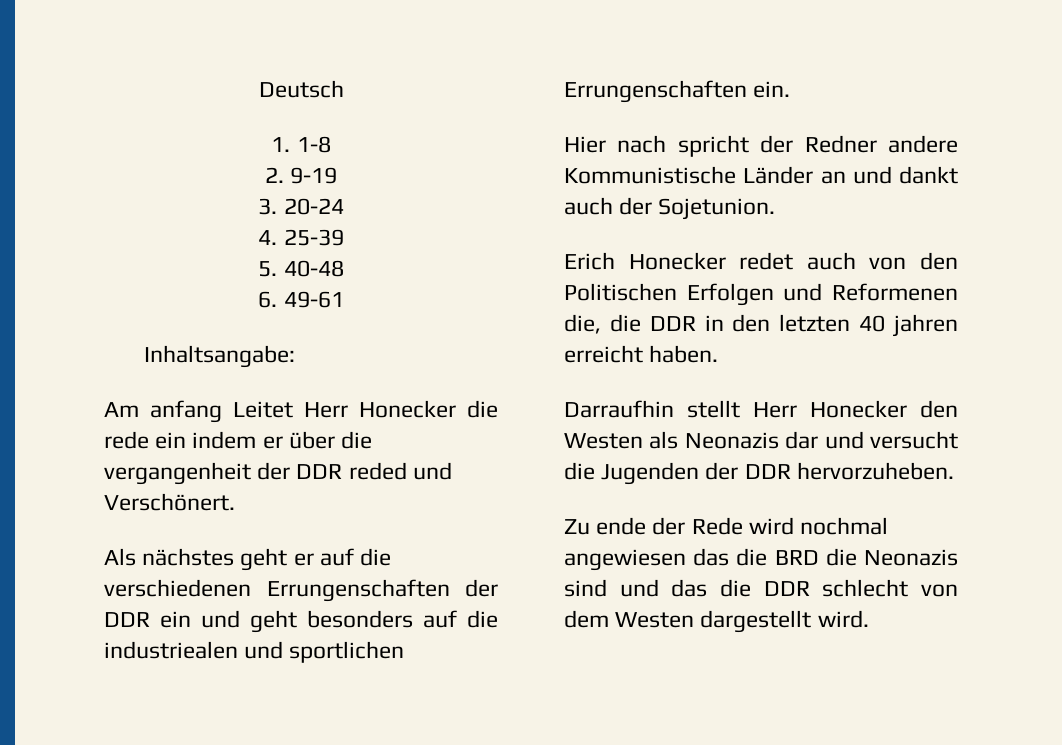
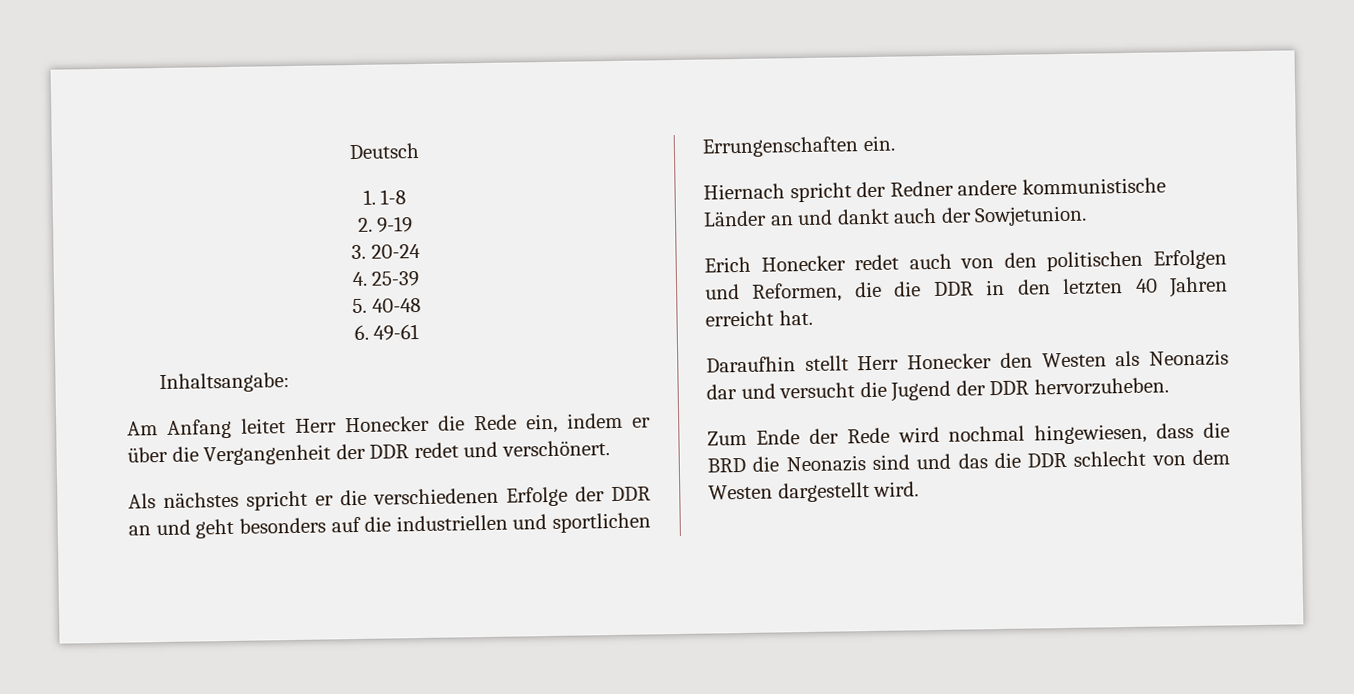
- Am anfang Leitet Herr Honecker die rede ein indem er über die vergangenheit der DDR reded und Verschönert.
+ Am Anfang leitet Herr Honecker die Rede ein, indem er über die Vergangenheit der DDR redet und verschönert.
- Als nächstes geht er auf die verschiedenen Errungenschaften der DDR ein und geht besonders auf die industriealen und sportlichen Errungenschaften ein.
+ Als nächstes spricht er die verschiedenen Erfolge der DDR an und geht besonders auf die industriellen und sportlichen Errungenschaften ein.
- Hier nach spricht der Redner andere Kommunistische Länder an und dankt auch der Sojetunion.
+ Hiernach spricht der Redner andere kommunistische Länder an und dankt auch der Sowjetunion.
- Erich Honecker redet auch von den Politischen Erfolgen und Reformenen die, die DDR in den letzten 40 jahren erreicht haben.
- Darraufhin stellt Herr Honecker den Westen als Neonazis dar und versucht die Jugenden der DDR hervorzuheben.
+ Erich Honecker redet auch von den politischen Erfolgen und Reformen, die die DDR in den letzten 40 Jahren erreicht hat.
+ Daraufhin stellt Herr Honecker den Westen als Neonazis dar und versucht die Jugend der DDR hervorzuheben.
- Zu ende der Rede wird nochmal angewiesen das die BRD die Neonazis sind und das die DDR schlecht von dem Westen dargestellt wird.
+ Zum Ende der Rede wird nochmal hingewiesen, dass die BRD die Neonazis sind und das die DDR schlecht von dem Westen dargestellt wird.

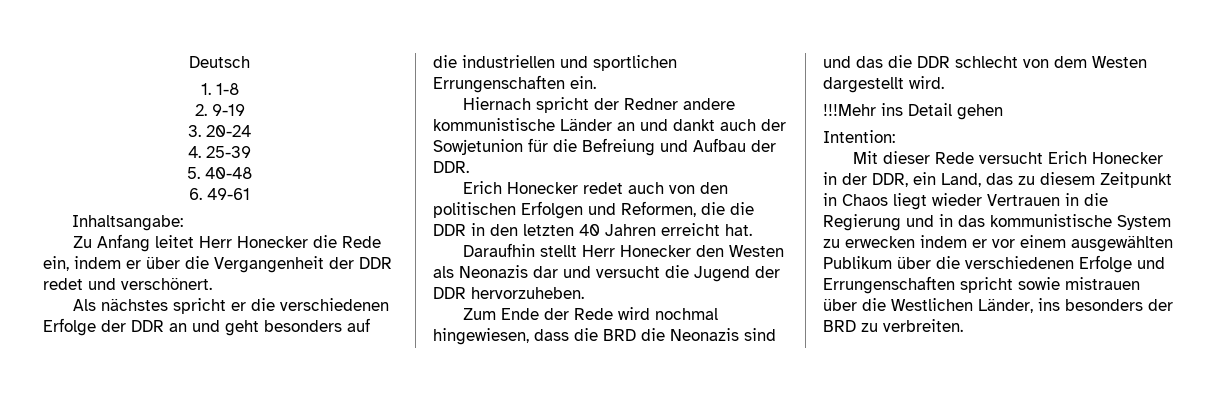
- Am Anfang leitet Herr Honecker die Rede ein, indem er über die Vergangenheit der DDR redet und verschönert.
+ Zu Anfang leitet Herr Honecker die Rede ein, indem er über die Vergangenheit der DDR redet und verschönert.
- Hiernach spricht der Redner andere kommunistische Länder an und dankt auch der Sowjetunion.
+ Hiernach spricht der Redner andere kommunistische Länder an und dankt auch der Sowjetunion für die Befreiung und Aufbau der DDR.
+ !!!Mehr ins Detail gehen
+ Intention:
+ Mit dieser Rede versucht Erich Honecker in der DDR, ein Land, das zu diesem Zeitpunkt in Chaos liegt wieder Vertrauen in die Regierung und in das kommunistische System zu erwecken indem er vor einem ausgewählten Publikum über die verschiedenen Erfolge und Errungenschaften spricht sowie mistrauen über die Westlichen Länder, ins besonders der BRD zu verbreiten.

